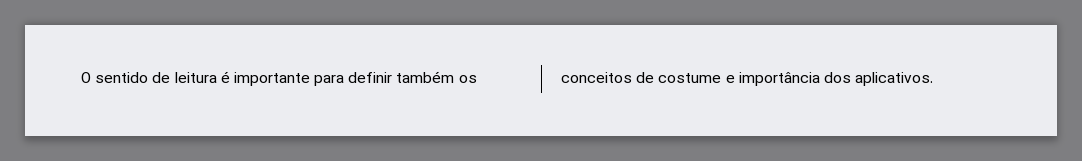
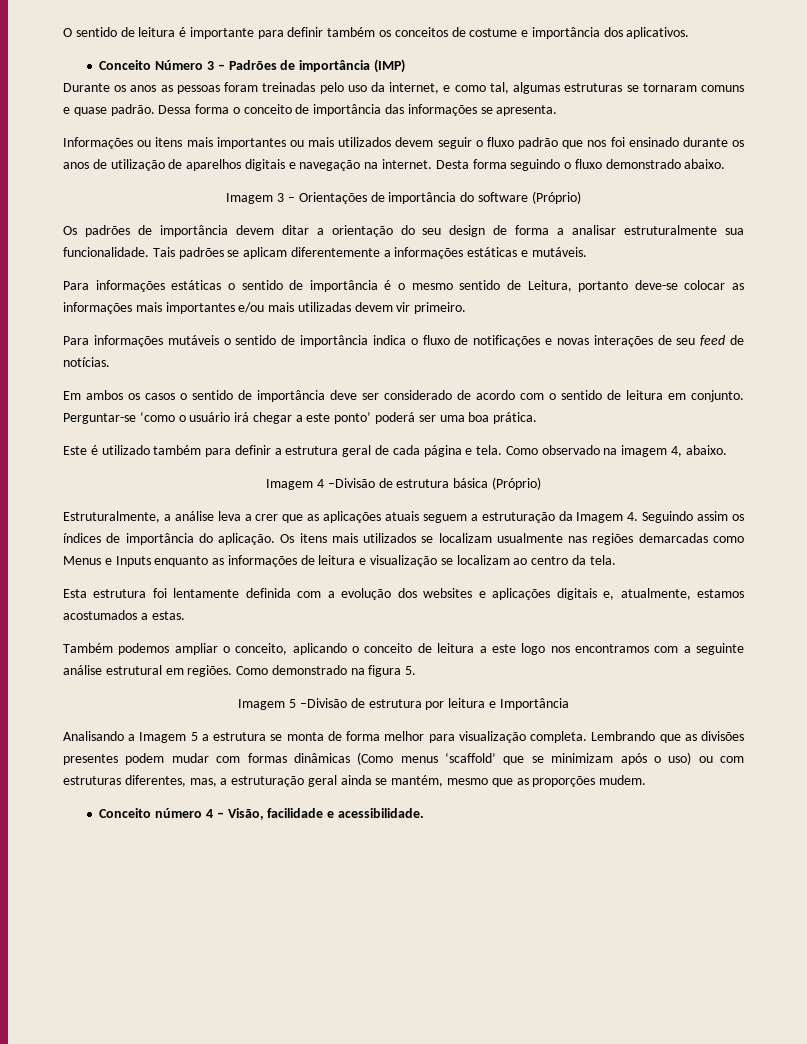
+ Conceito Número 3 – Padrões de importância (IMP)
+ Durante os anos as pessoas foram treinadas pelo uso da internet, e como tal, algumas estruturas se tornaram comuns e quase padrão. Dessa forma o conceito de importância das informações se apresenta.
+ Informações ou itens mais importantes ou mais utilizados devem seguir o fluxo padrão que nos foi ensinado durante os anos de utilização de aparelhos digitais e navegação na internet. Desta forma seguindo o fluxo demonstrado abaixo.
+ Imagem 3 – Orientações de importância do software (Próprio)
+ Os padrões de importância devem ditar a orientação do seu design de forma a analisar estruturalmente sua funcionalidade. Tais padrões se aplicam diferentemente a informações estáticas e mutáveis.
+ Para informações estáticas o sentido de importância é o mesmo sentido de Leitura, portanto deve-se colocar as informações mais importantes e/ou mais utilizadas devem vir primeiro.
+ Para informações mutáveis o sentido de importância indica o fluxo de notificações e novas interações de seu feed de notícias.
+ Em ambos os casos o sentido de importância deve ser considerado de acordo com o sentido de leitura em conjunto. Perguntar-se ‘como o usuário irá chegar a este ponto’ poderá ser uma boa prática.
+ Este é utilizado também para definir a estrutura geral de cada página e tela. Como observado na imagem 4, abaixo.
+ Imagem 4 –Divisão de estrutura básica (Próprio)
+ Estruturalmente, a análise leva a crer que as aplicações atuais seguem a estruturação da Imagem 4. Seguindo assim os índices de importância do aplicação. Os itens mais utilizados se localizam usualmente nas regiões demarcadas como Menus e Inputs enquanto as informações de leitura e visualização se localizam ao centro da tela.
+ Esta estrutura foi lentamente definida com a evolução dos websites e aplicações digitais e, atualmente, estamos acostumados a estas.
+ Também podemos ampliar o conceito, aplicando o conceito de leitura a este logo nos encontramos com a seguinte análise estrutural em regiões. Como demonstrado na figura 5.
+ Imagem 5 –Divisão de estrutura por leitura e Importância
+ Analisando a Imagem 5 a estrutura se monta de forma melhor para visualização completa. Lembrando que as divisões presentes podem mudar com formas dinâmicas (Como menus ‘scaffold’ que se minimizam após o uso) ou com estruturas diferentes, mas, a estruturação geral ainda se mantém, mesmo que as proporções mudem.
+ Conceito número 4 – Visão, facilidade e acessibilidade.

